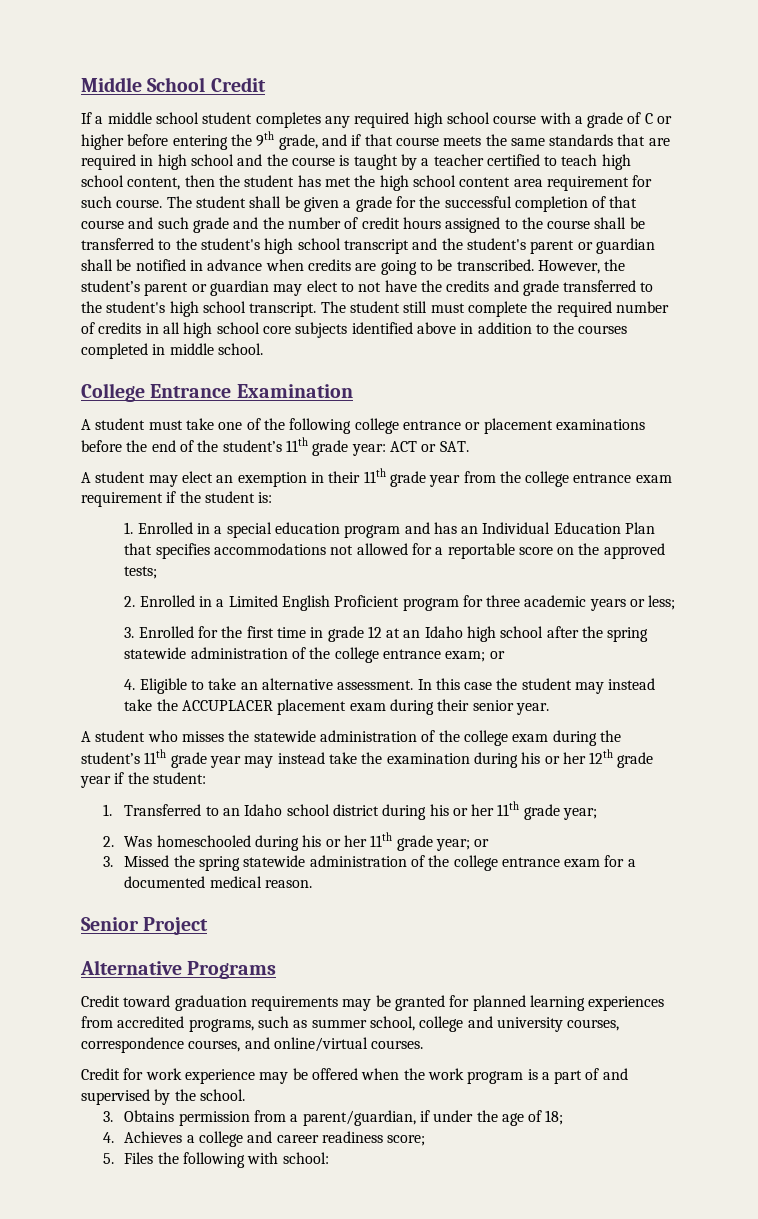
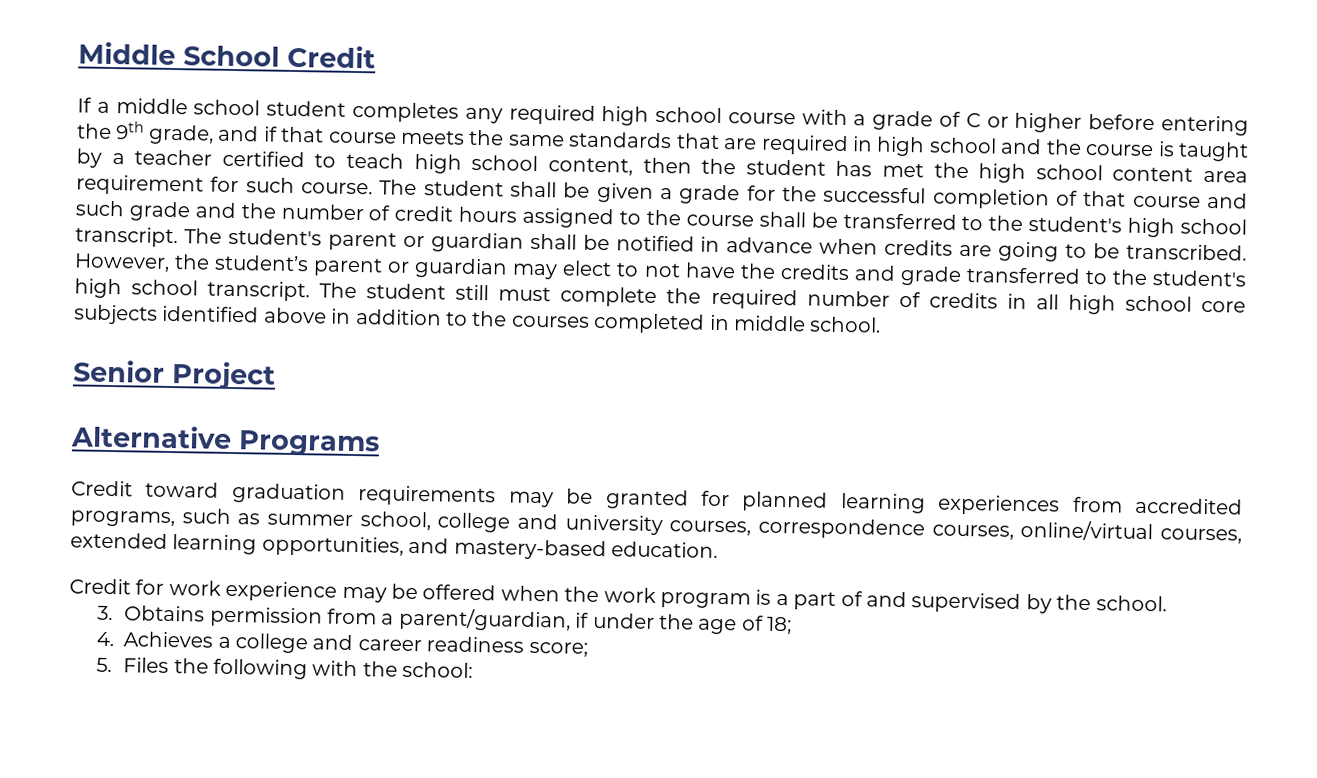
- The student shall be given a grade for the successful completion of that course and such grade and the number of credit hours assigned to the course shall be transferred to the student's high school transcript and the student's parent or guardian shall be notified in advance when credits are going to be transcribed.
+ The student shall be given a grade for the successful completion of that course and such grade and the number of credit hours assigned to the course shall be transferred to the student's high school transcript. The student's parent or guardian shall be notified in advance when credits are going to be transcribed.
- College Entrance Examination
- A student must take one of the following college entrance or placement examinations before the end of the student’s 11th grade year: ACT or SAT.
- A student may elect an exemption in their 11th grade year from the college entrance exam requirement if the student is:
- 1. Enrolled in a special education program and has an Individual Education Plan that specifies accommodations not allowed for a reportable score on the approved tests;
- 2. Enrolled in a Limited English Proficient program for three academic years or less;
- 3. Enrolled for the first time in grade 12 at an Idaho high school after the spring statewide administration of the college entrance exam; or
- 4. Eligible to take an alternative assessment. In this case the student may instead take the ACCUPLACER placement exam during their senior year.
- A student who misses the statewide administration of the college exam during the student’s 11th grade year may instead take the examination during his or her 12th grade year if the student:
- 1. Transferred to an Idaho school district during his or her 11th grade year;
- 2. Was homeschooled during his or her 11th grade year; or
- 3. Missed the spring statewide administration of the college entrance exam for a documented medical reason.
- Credit toward graduation requirements may be granted for planned learning experiences from accredited programs, such as summer school, college and university courses, correspondence courses, and online/virtual courses.
+ Credit toward graduation requirements may be granted for planned learning experiences from accredited programs, such as summer school, college and university courses, correspondence courses, online/virtual courses, extended learning opportunities, and mastery-based education.
- 5. Files the following with school:
+ 5. Files the following with the school:

